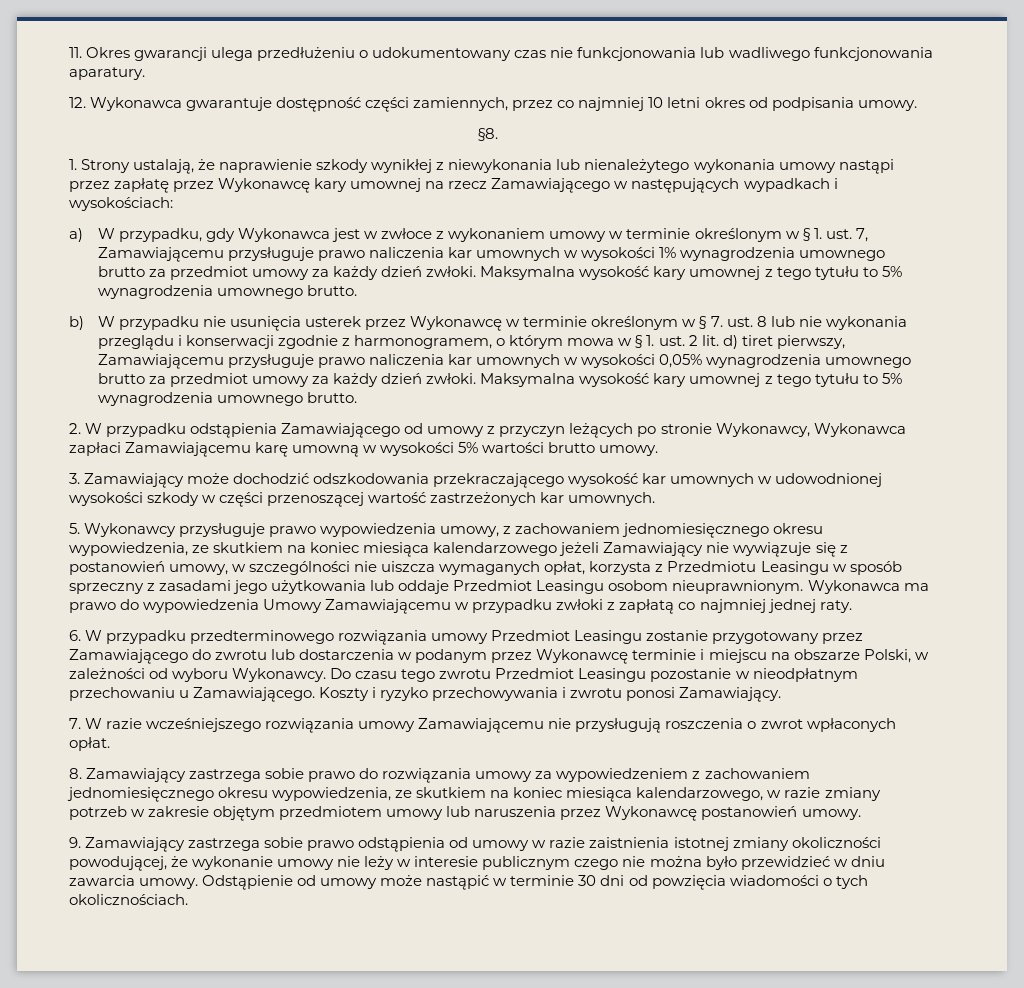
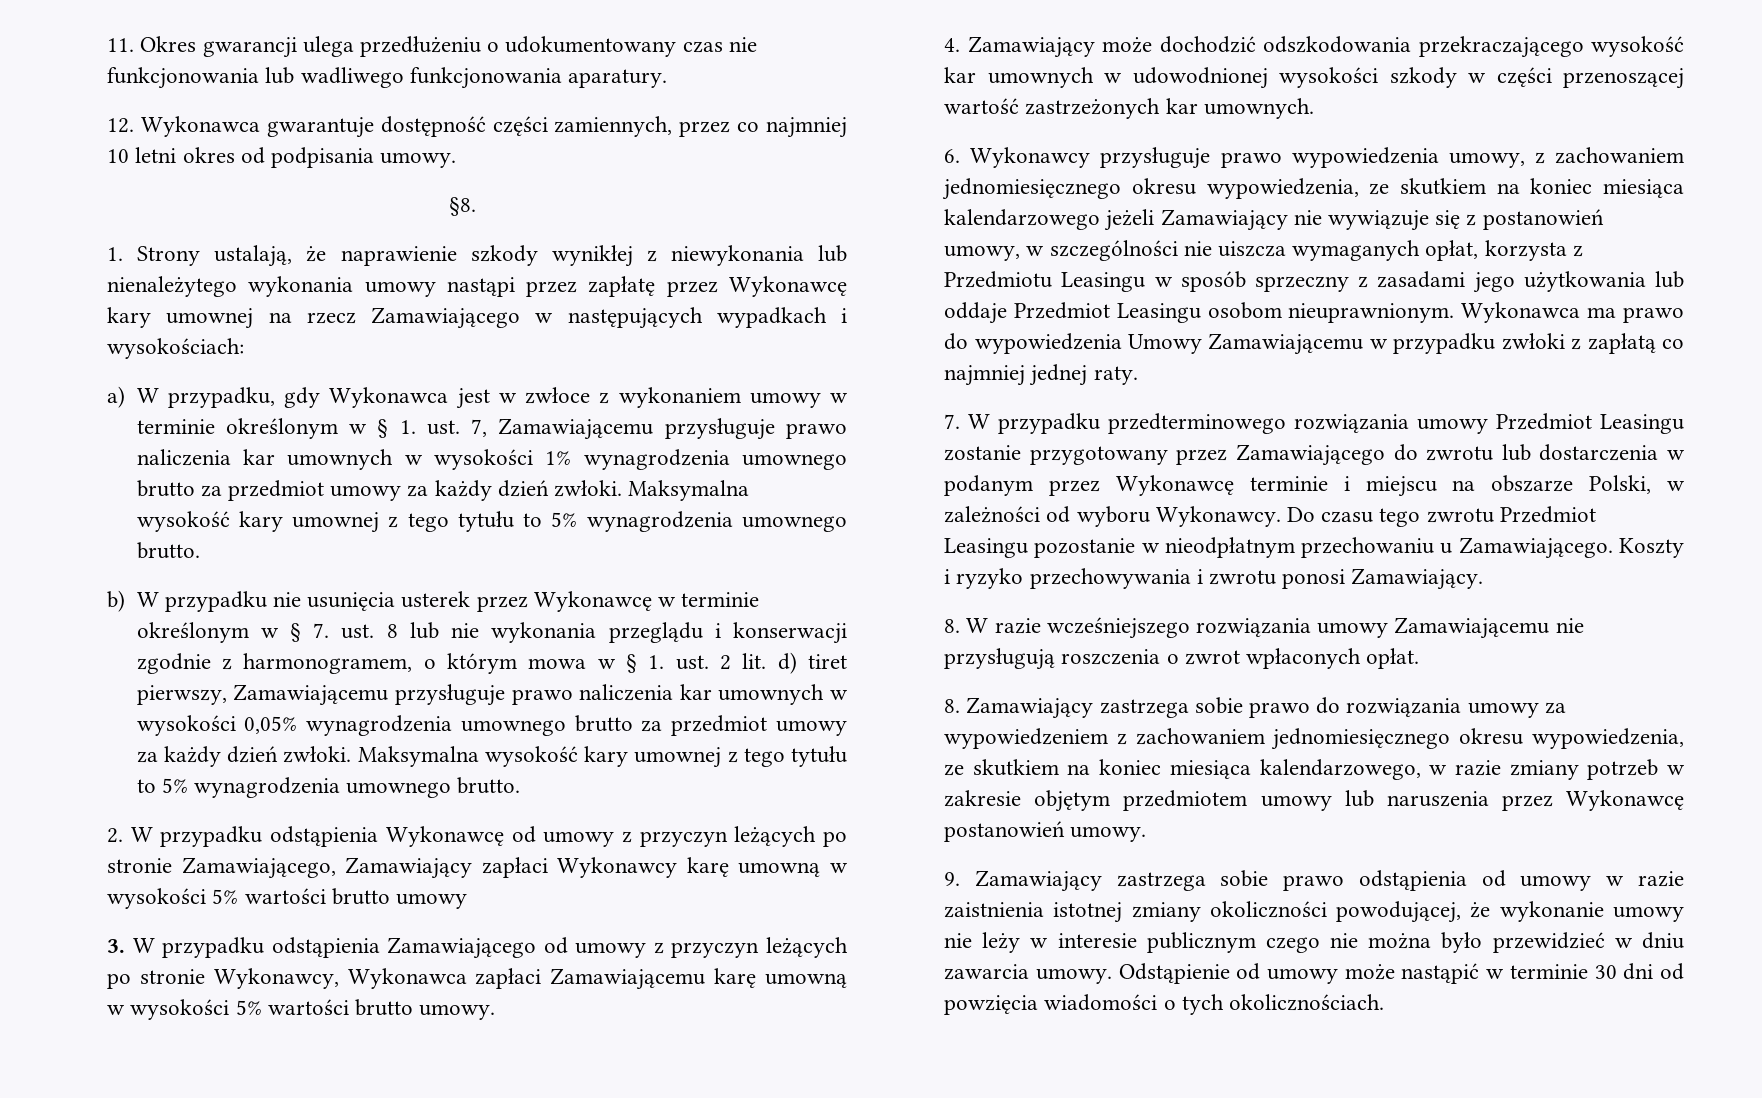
- 2. W przypadku odstąpienia Zamawiającego od umowy z przyczyn leżących po stronie Wykonawcy, Wykonawca zapłaci Zamawiającemu karę umowną w wysokości 5% wartości brutto umowy.
+ 2. W przypadku odstąpienia Wykonawcę od umowy z przyczyn leżących po stronie Zamawiającego, Zamawiający zapłaci Wykonawcy karę umowną w wysokości 5% wartości brutto umowy
+ 3. W przypadku odstąpienia Zamawiającego od umowy z przyczyn leżących po stronie Wykonawcy, Wykonawca zapłaci Zamawiającemu karę umowną w wysokości 5% wartości brutto umowy.
- 3. Zamawiający może dochodzić odszkodowania przekraczającego wysokość kar umownych w udowodnionej wysokości szkody w części przenoszącej wartość zastrzeżonych kar umownych.
+ 4. Zamawiający może dochodzić odszkodowania przekraczającego wysokość kar umownych w udowodnionej wysokości szkody w części przenoszącej wartość zastrzeżonych kar umownych.
- 5. Wykonawcy przysługuje prawo wypowiedzenia umowy, z zachowaniem jednomiesięcznego okresu wypowiedzenia, ze skutkiem na koniec miesiąca kalendarzowego jeżeli Zamawiający nie wywiązuje się z postanowień umowy, w szczególności nie uiszcza wymaganych opłat, korzysta z Przedmiotu Leasingu w sposób sprzeczny z zasadami jego użytkowania lub oddaje Przedmiot Leasingu osobom nieuprawnionym.
+ 6. Wykonawcy przysługuje prawo wypowiedzenia umowy, z zachowaniem jednomiesięcznego okresu wypowiedzenia, ze skutkiem na koniec miesiąca kalendarzowego jeżeli Zamawiający nie wywiązuje się z postanowień umowy, w szczególności nie uiszcza wymaganych opłat, korzysta z Przedmiotu Leasingu w sposób sprzeczny z zasadami jego użytkowania lub oddaje Przedmiot Leasingu osobom nieuprawnionym.
- 6. W przypadku przedterminowego rozwiązania umowy Przedmiot Leasingu zostanie przygotowany przez Zamawiającego do zwrotu lub dostarczenia w podanym przez Wykonawcę terminie i miejscu na obszarze Polski, w zależności od wyboru Wykonawcy.
+ 7. W przypadku przedterminowego rozwiązania umowy Przedmiot Leasingu zostanie przygotowany przez Zamawiającego do zwrotu lub dostarczenia w podanym przez Wykonawcę terminie i miejscu na obszarze Polski, w zależności od wyboru Wykonawcy.
- 7. W razie wcześniejszego rozwiązania umowy Zamawiającemu nie przysługują roszczenia o zwrot wpłaconych opłat.
+ 8. W razie wcześniejszego rozwiązania umowy Zamawiającemu nie przysługują roszczenia o zwrot wpłaconych opłat.

